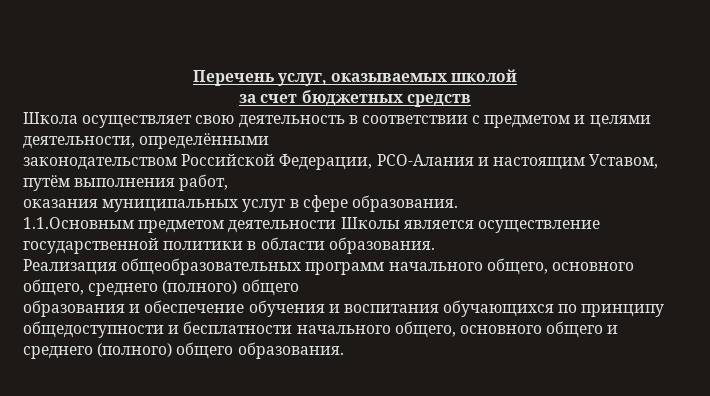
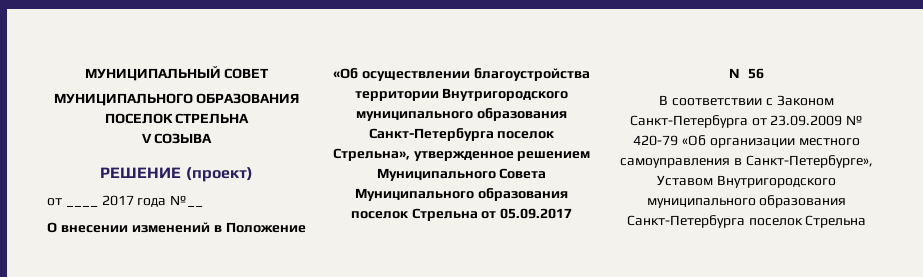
- Перечень услуг, оказываемых школой
- за счет бюджетных средств
- Школа осуществляет свою деятельность в соответствии с предметом и целями деятельности, определёнными
- законодательством Российской Федерации, РСО-Алания и настоящим Уставом, путём выполнения работ,
- оказания муниципальных услуг в сфере образования.
- 1.1.Основным предметом деятельности Школы является осуществление государственной политики в области образования.
- Реализация общеобразовательных программ начального общего, основного общего, среднего (полного) общего
- образования и обеспечение обучения и воспитания обучающихся по принципу общедоступности и бесплатности начального общего, основного общего и среднего (полного) общего образования.
+ МУНИЦИПАЛЬНЫЙ СОВЕТ
+ МУНИЦИПАЛЬНОГО ОБРАЗОВАНИЯ ПОСЕЛОК СТРЕЛЬНА
+ V СОЗЫВА
+ РЕШЕНИЕ (проект)
+ от ____ 2017 года №__
+ О внесении изменений в Положение «Об осуществлении благоустройства территории Внутригородского муниципального образования Санкт-Петербурга поселок Стрельна», утвержденное решением Муниципального Совета Муниципального образования поселок Стрельна от 05.09.2017 №56
+ В соответствии с Законом Санкт-Петербурга от 23.09.2009 № 420-79 «Об организации местного самоуправления в Санкт-Петербурге», Уставом Внутригородского муниципального образования Санкт-Петербурга поселок Стрельна

